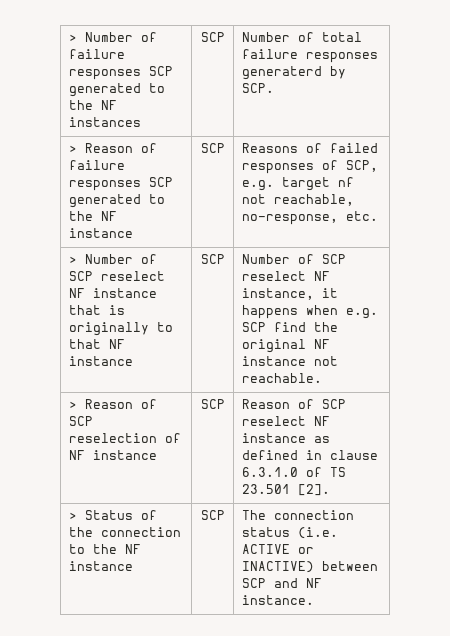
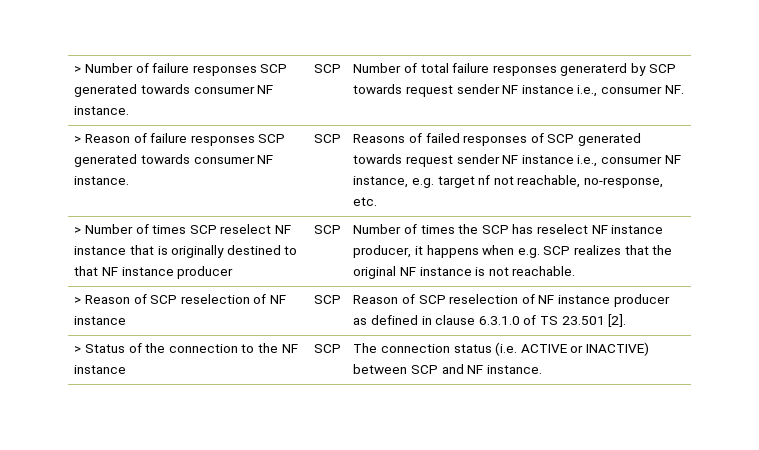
- > Number of failure responses SCP generated to the NF instances | SCP | Number of total failure responses generaterd by SCP.
+ > Number of failure responses SCP generated towards consumer NF instance. | SCP | Number of total failure responses generaterd by SCP towards request sender NF instance i.e., consumer NF.
- > Reason of failure responses SCP generated to the NF instance | SCP | Reasons of failed responses of SCP, e.g. target nf not reachable, no-response, etc.
+ > Reason of failure responses SCP generated towards consumer NF instance. | SCP | Reasons of failed responses of SCP generated towards request sender NF instance i.e., consumer NF instance, e.g. target nf not reachable, no-response, etc.
- > Number of SCP reselect NF instance that is originally to that NF instance | SCP | Number of SCP reselect NF instance, it happens when e.g. SCP find the original NF instance not reachable.
+ > Number of times SCP reselect NF instance that is originally destined to that NF instance producer | SCP | Number of times the SCP has reselect NF instance producer, it happens when e.g. SCP realizes that the original NF instance is not reachable.
- > Reason of SCP reselection of NF instance | SCP | Reason of SCP reselect NF instance as defined in clause 6.3.1.0 of TS 23.501 [2].
+ > Reason of SCP reselection of NF instance | SCP | Reason of SCP reselection of NF instance producer as defined in clause 6.3.1.0 of TS 23.501 [2].

